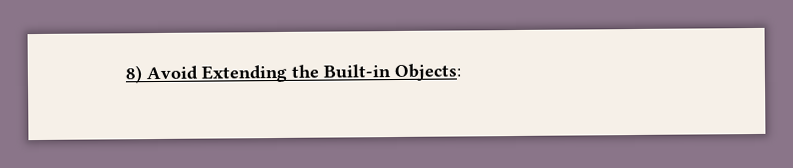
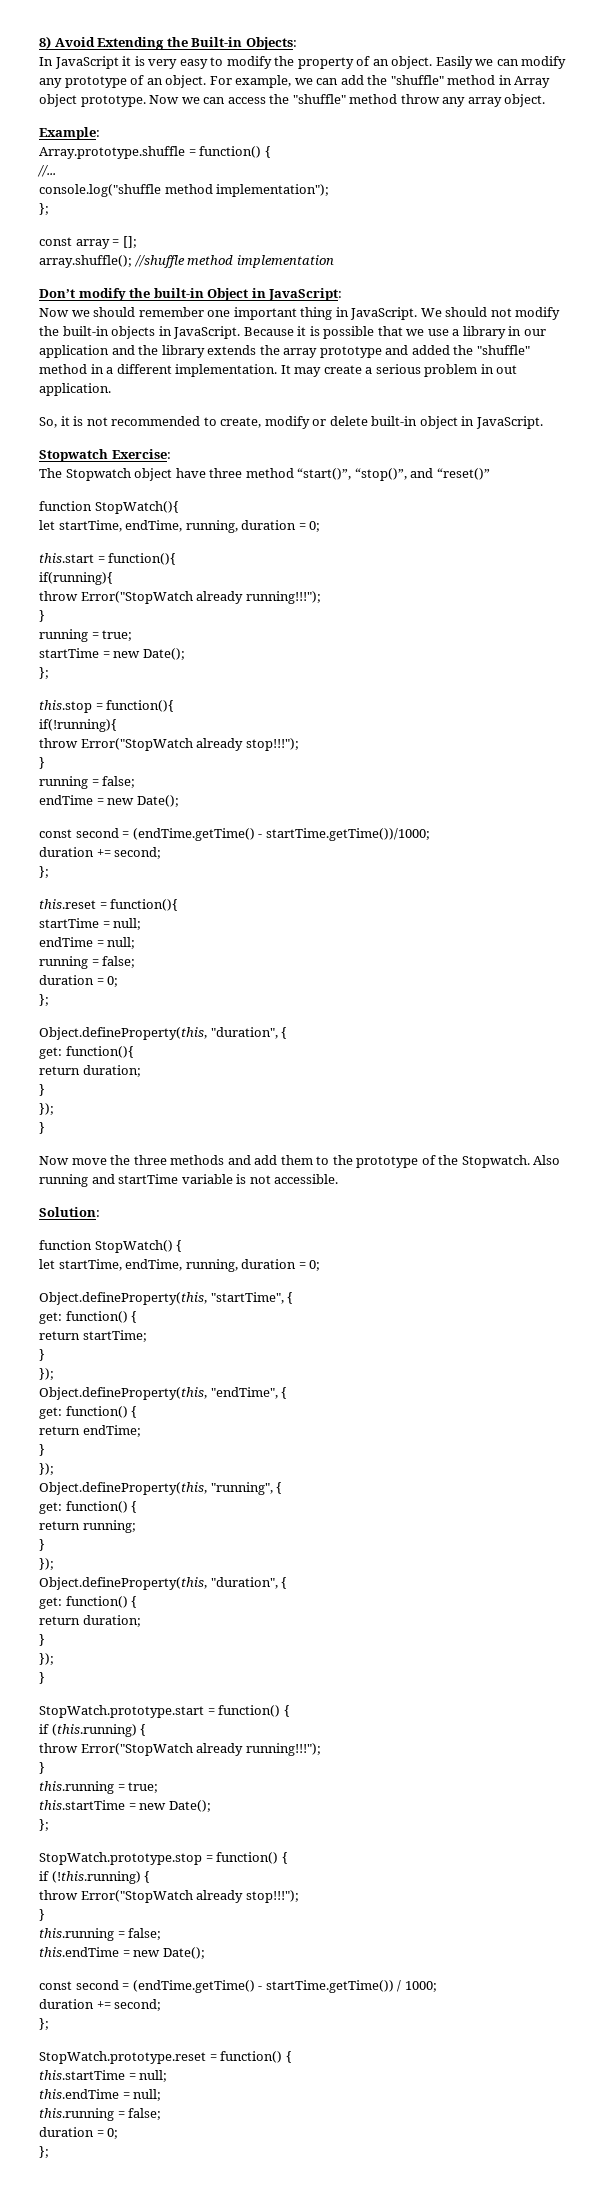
+ In JavaScript it is very easy to modify the property of an object. Easily we can modify any prototype of an object. For example, we can add the "shuffle" method in Array object prototype. Now we can access the "shuffle" method throw any array object.
+ Example:
+ Array.prototype.shuffle = function() {
+ //...
+ console.log("shuffle method implementation");
+ };
+ const array = [];
+ array.shuffle(); //shuffle method implementation
+ Don’t modify the built-in Object in JavaScript:
+ Now we should remember one important thing in JavaScript. We should not modify the built-in objects in JavaScript. Because it is possible that we use a library in our application and the library extends the array prototype and added the "shuffle" method in a different implementation. It may create a serious problem in out application.
+ So, it is not recommended to create, modify or delete built-in object in JavaScript.
+ Stopwatch Exercise:
+ The Stopwatch object have three method “start()”, “stop()”, and “reset()”
+ function StopWatch(){
+ let startTime, endTime, running, duration = 0;
+ this.start = function(){
+ if(running){
+ throw Error("StopWatch already running!!!");
+ }
+ running = true;
+ startTime = new Date();
+ };
+ this.stop = function(){
+ if(!running){
+ throw Error("StopWatch already stop!!!");
+ }
+ running = false;
+ endTime = new Date();
+ const second = (endTime.getTime() - startTime.getTime())/1000;
+ duration += second;
+ };
+ this.reset = function(){
+ startTime = null;
+ endTime = null;
+ running = false;
+ duration = 0;
+ };
+ Object.defineProperty(this, "duration", {
+ get: function(){
+ return duration;
+ }
+ });
+ }
+ Now move the three methods and add them to the prototype of the Stopwatch. Also running and startTime variable is not accessible.
+ Solution:
+ function StopWatch() {
+ let startTime, endTime, running, duration = 0;
+ Object.defineProperty(this, "startTime", {
+ get: function() {
+ return startTime;
+ }
+ });
+ Object.defineProperty(this, "endTime", {
+ get: function() {
+ return endTime;
+ }
+ });
+ Object.defineProperty(this, "running", {
+ get: function() {
+ return running;
+ }
+ });
+ Object.defineProperty(this, "duration", {
+ get: function() {
+ return duration;
+ }
+ });
+ }
+ StopWatch.prototype.start = function() {
+ if (this.running) {
+ throw Error("StopWatch already running!!!");
+ }
+ this.running = true;
+ this.startTime = new Date();
+ };
+ StopWatch.prototype.stop = function() {
+ if (!this.running) {
+ throw Error("StopWatch already stop!!!");
+ }
+ this.running = false;
+ this.endTime = new Date();
+ const second = (endTime.getTime() - startTime.getTime()) / 1000;
+ duration += second;
+ };
+ StopWatch.prototype.reset = function() {
+ this.startTime = null;
+ this.endTime = null;
+ this.running = false;
+ duration = 0;
+ };

